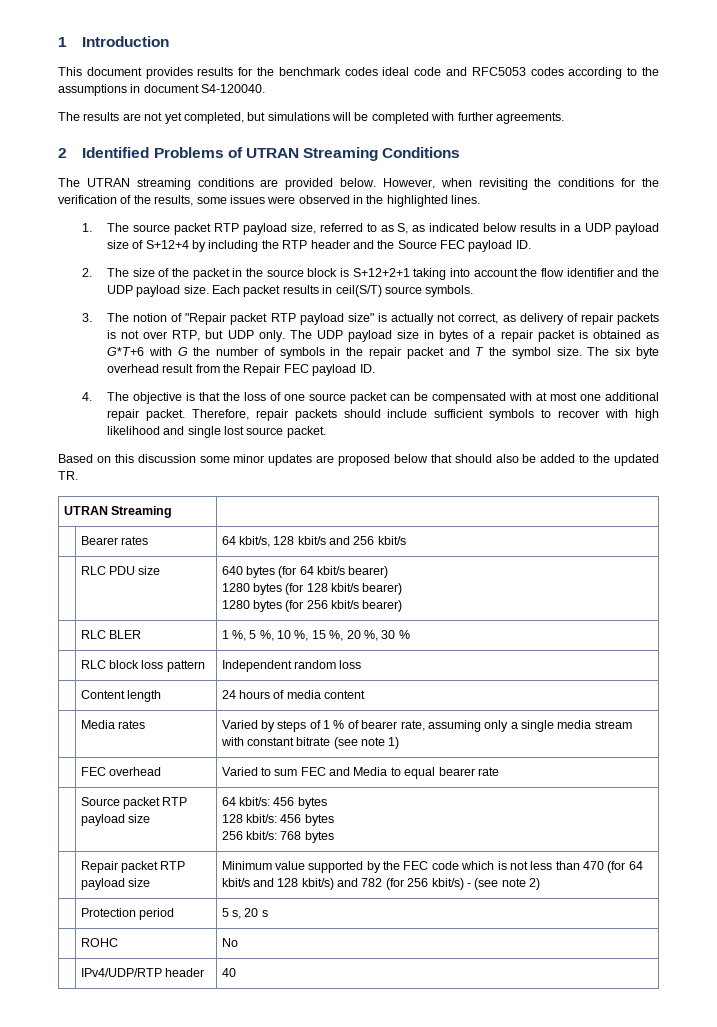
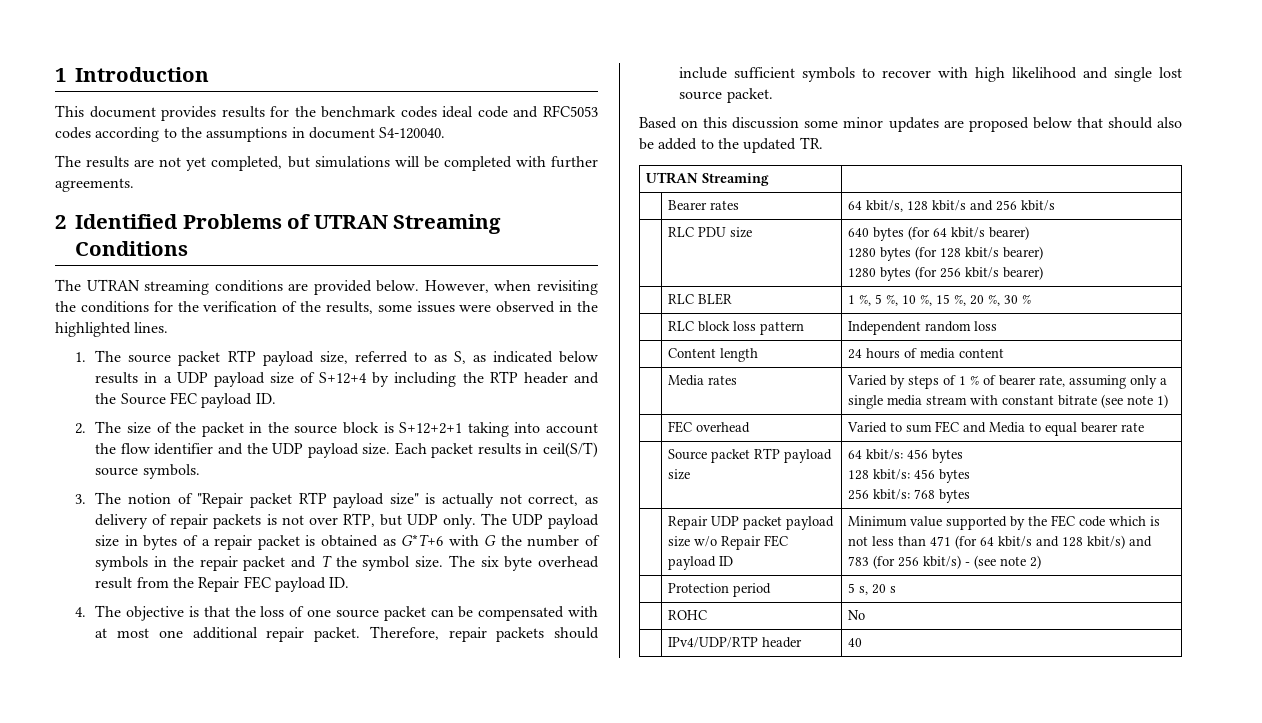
- | Repair packet RTP payload size | Minimum value supported by the FEC code which is not less than 470 (for 64 kbit/s and 128 kbit/s) and 782 (for 256 kbit/s) - (see note 2)
+ | Repair UDP packet payload size w/o Repair FEC payload ID | Minimum value supported by the FEC code which is not less than 471 (for 64 kbit/s and 128 kbit/s) and 783 (for 256 kbit/s) - (see note 2)

